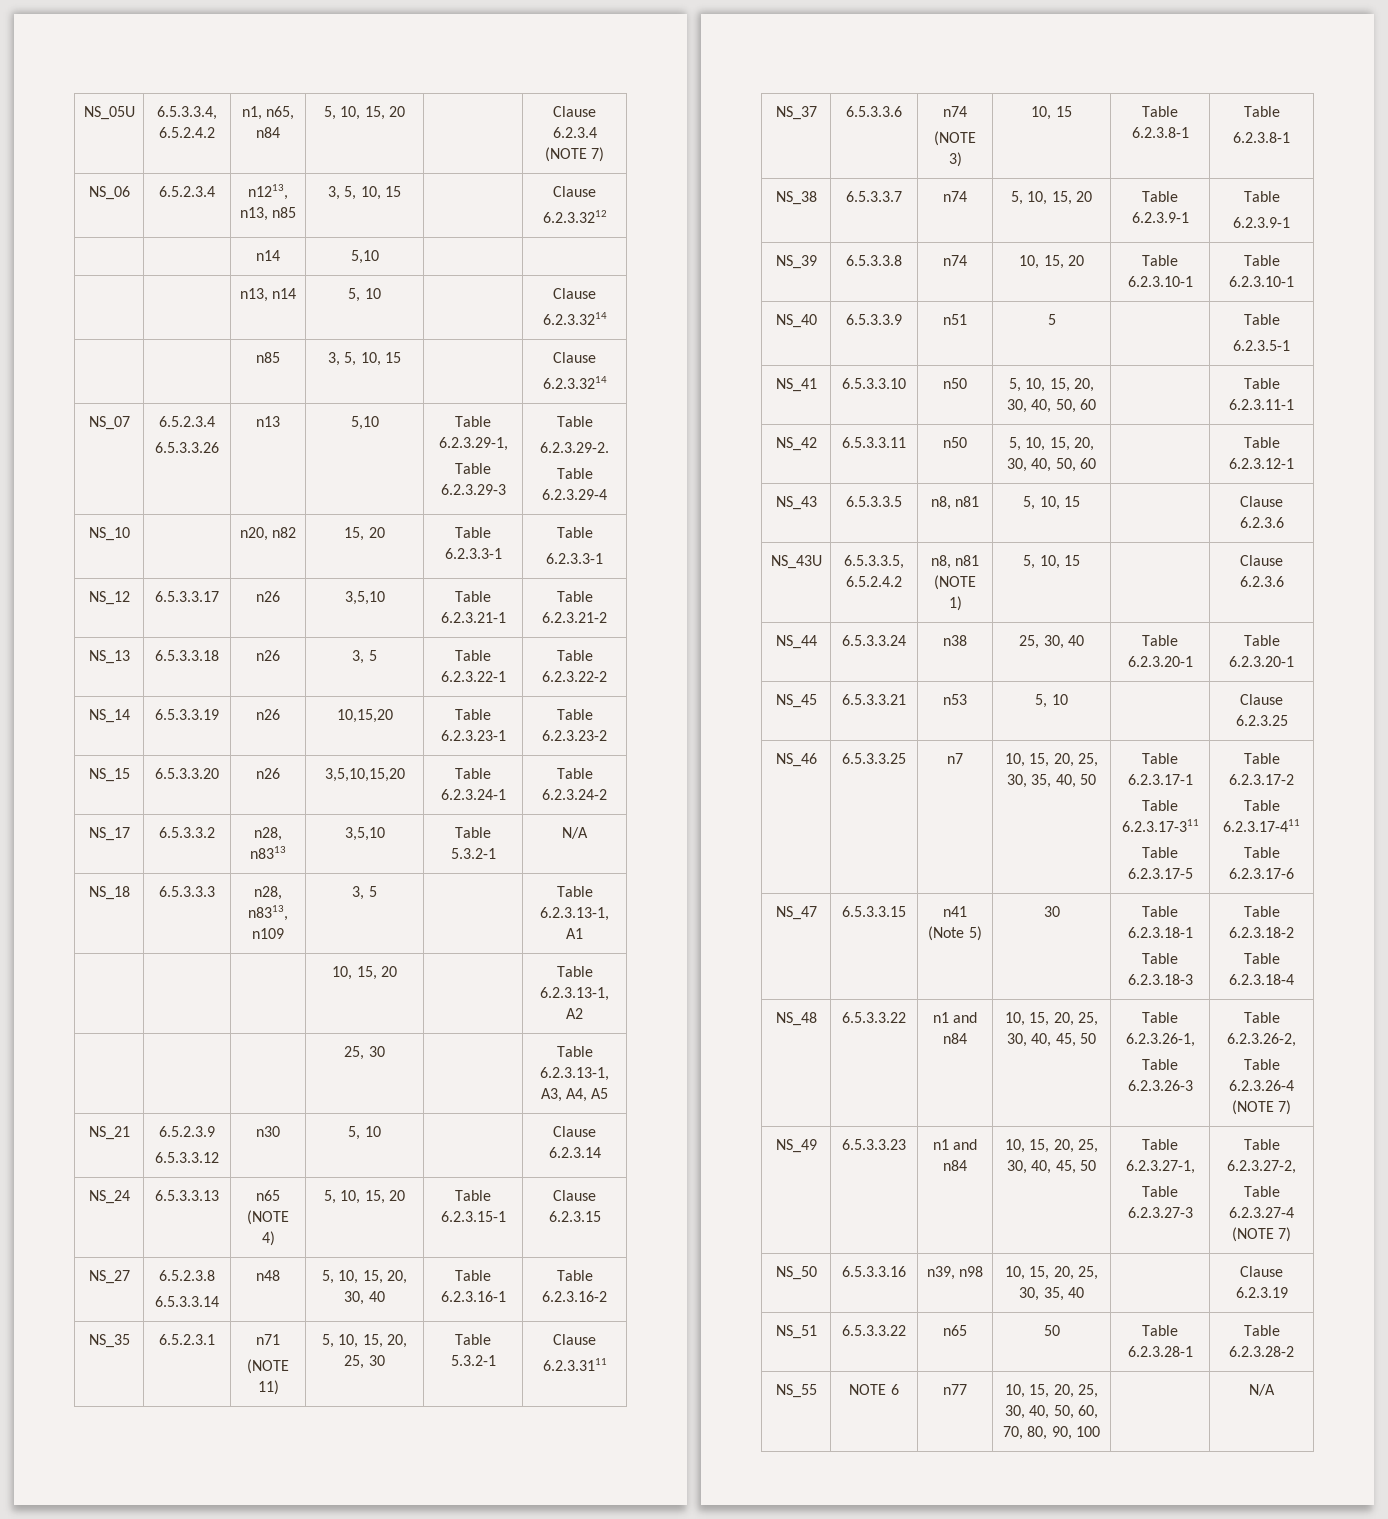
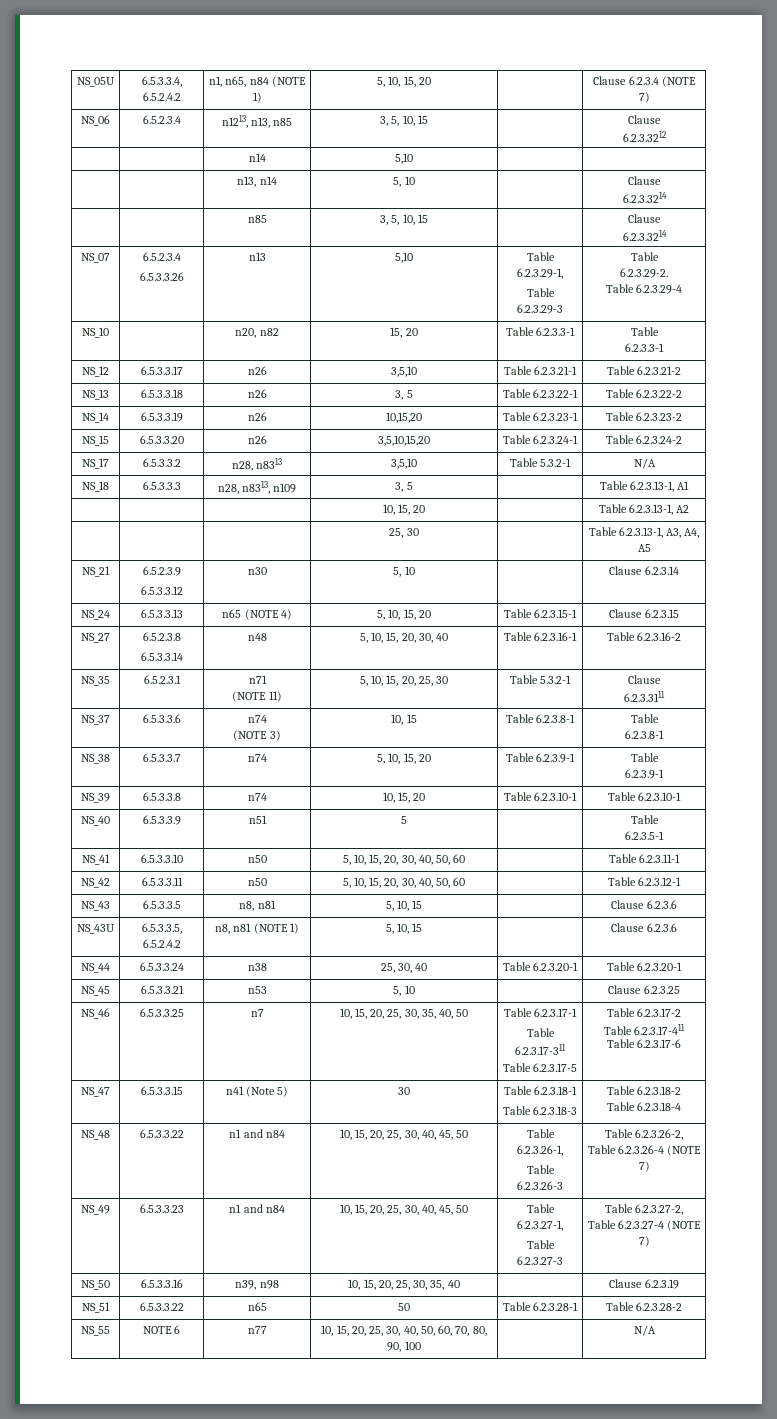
- NS_05U | 6.5.3.3.4, 6.5.2.4.2 | n1, n65, n84 | 5, 10, 15, 20 | | Clause 6.2.3.4 (NOTE 7)
+ NS_05U | 6.5.3.3.4, 6.5.2.4.2 | n1, n65, n84 (NOTE 1) | 5, 10, 15, 20 | | Clause 6.2.3.4 (NOTE 7)

